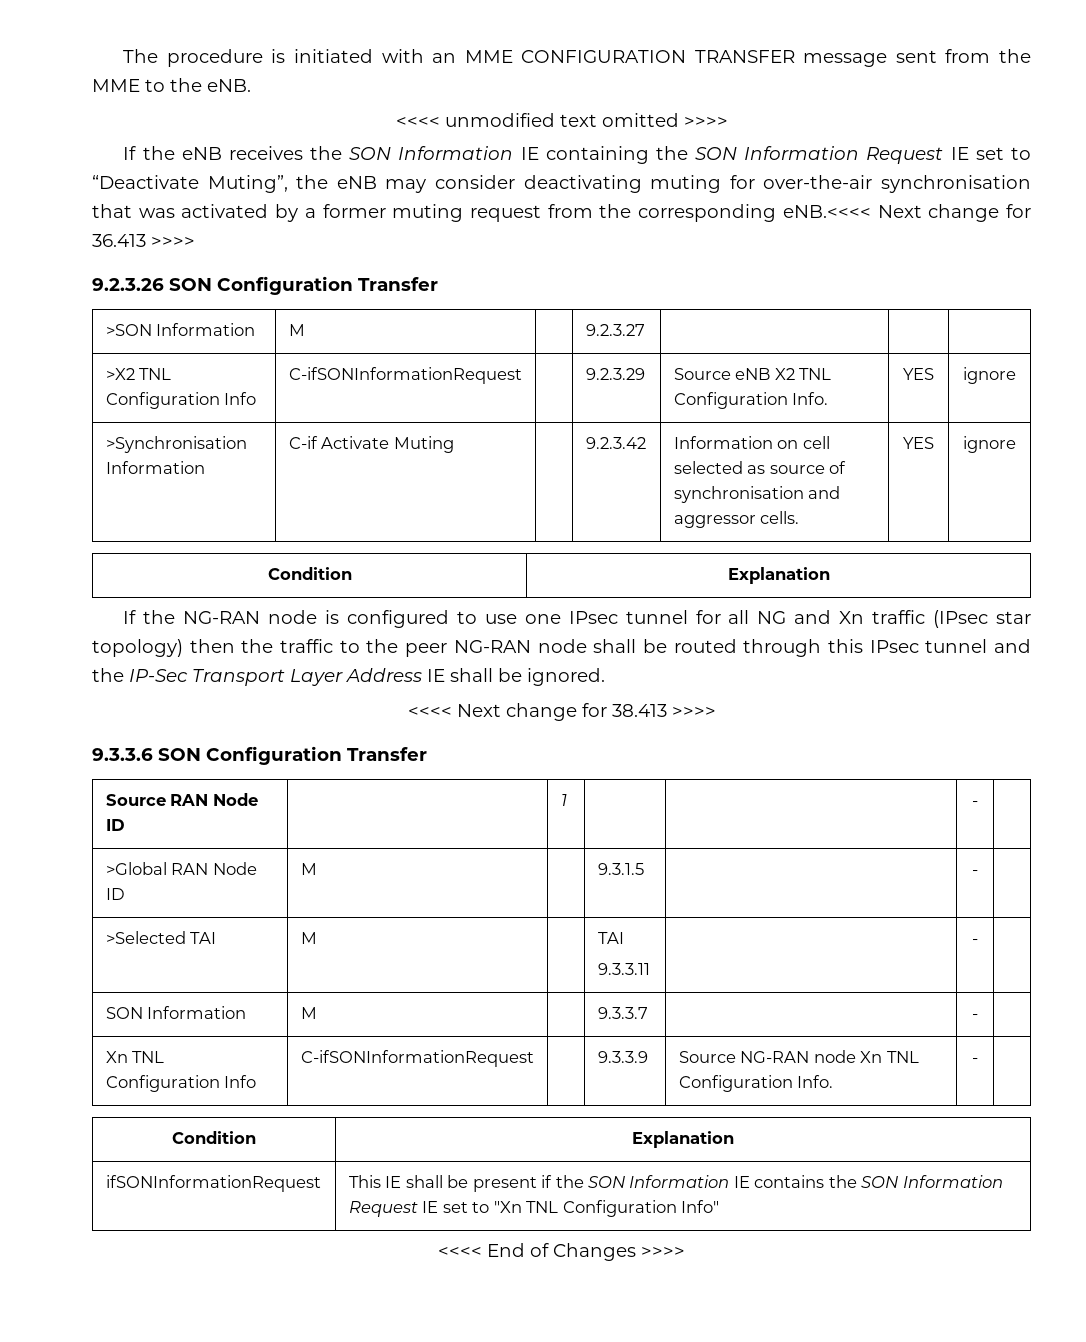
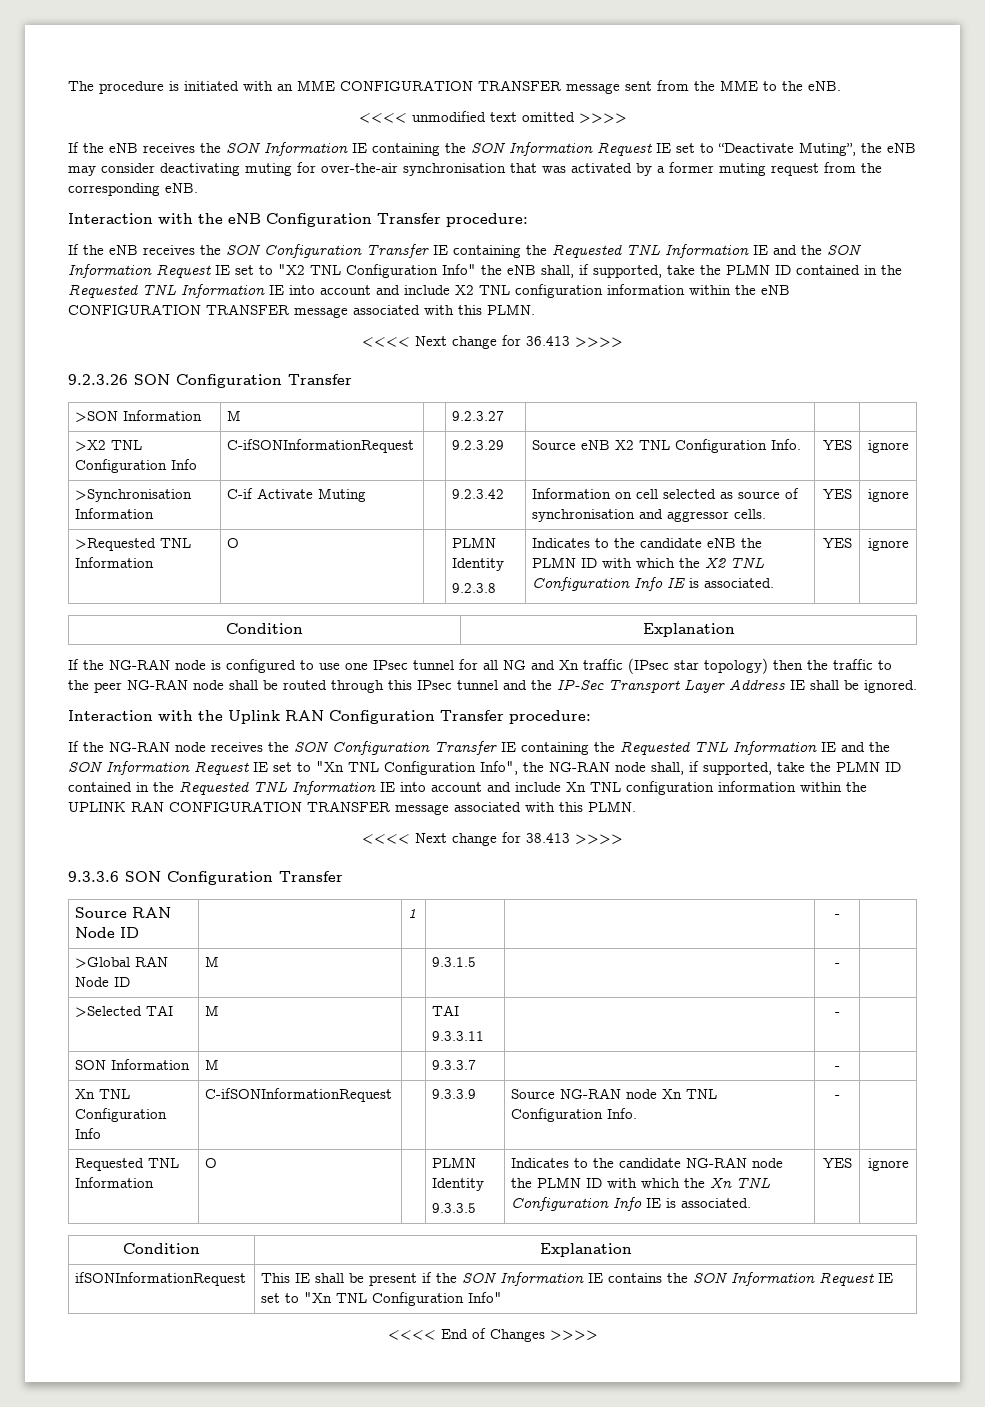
- If the eNB receives the SON Information IE containing the SON Information Request IE set to “Deactivate Muting”, the eNB may consider deactivating muting for over-the-air synchronisation that was activated by a former muting request from the corresponding eNB.<<<< Next change for 36.413 >>>>
+ If the eNB receives the SON Information IE containing the SON Information Request IE set to “Deactivate Muting”, the eNB may consider deactivating muting for over-the-air synchronisation that was activated by a former muting request from the corresponding eNB.
+ Interaction with the eNB Configuration Transfer procedure:
+ If the eNB receives the SON Configuration Transfer IE containing the Requested TNL Information IE and the SON Information Request IE set to "X2 TNL Configuration Info" the eNB shall, if supported, take the PLMN ID contained in the Requested TNL Information IE into account and include X2 TNL configuration information within the eNB CONFIGURATION TRANSFER message associated with this PLMN.
+ <<<< Next change for 36.413 >>>>
+ >Requested TNL Information | O | | PLMN Identity
+ 9.2.3.8 | Indicates to the candidate eNB the PLMN ID with which the X2 TNL Configuration Info IE is associated. | YES | ignore
+ Interaction with the Uplink RAN Configuration Transfer procedure:
+ If the NG-RAN node receives the SON Configuration Transfer IE containing the Requested TNL Information IE and the SON Information Request IE set to "Xn TNL Configuration Info", the NG-RAN node shall, if supported, take the PLMN ID contained in the Requested TNL Information IE into account and include Xn TNL configuration information within the UPLINK RAN CONFIGURATION TRANSFER message associated with this PLMN.
+ Requested TNL Information | O | | PLMN Identity
+ 9.3.3.5 | Indicates to the candidate NG-RAN node the PLMN ID with which the Xn TNL Configuration Info IE is associated. | YES | ignore

